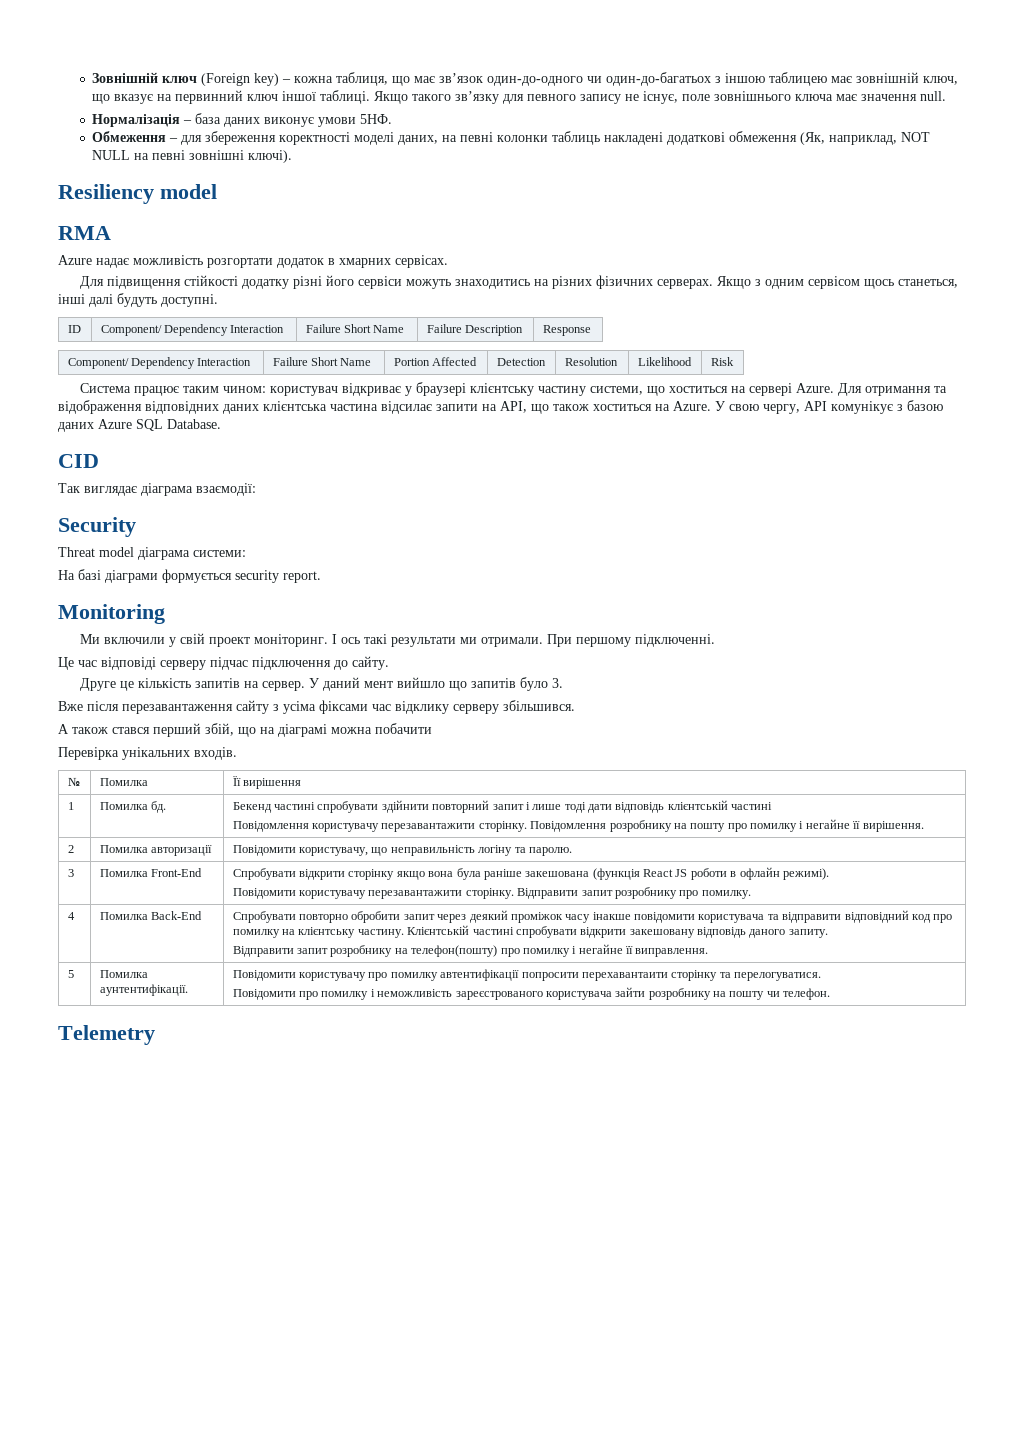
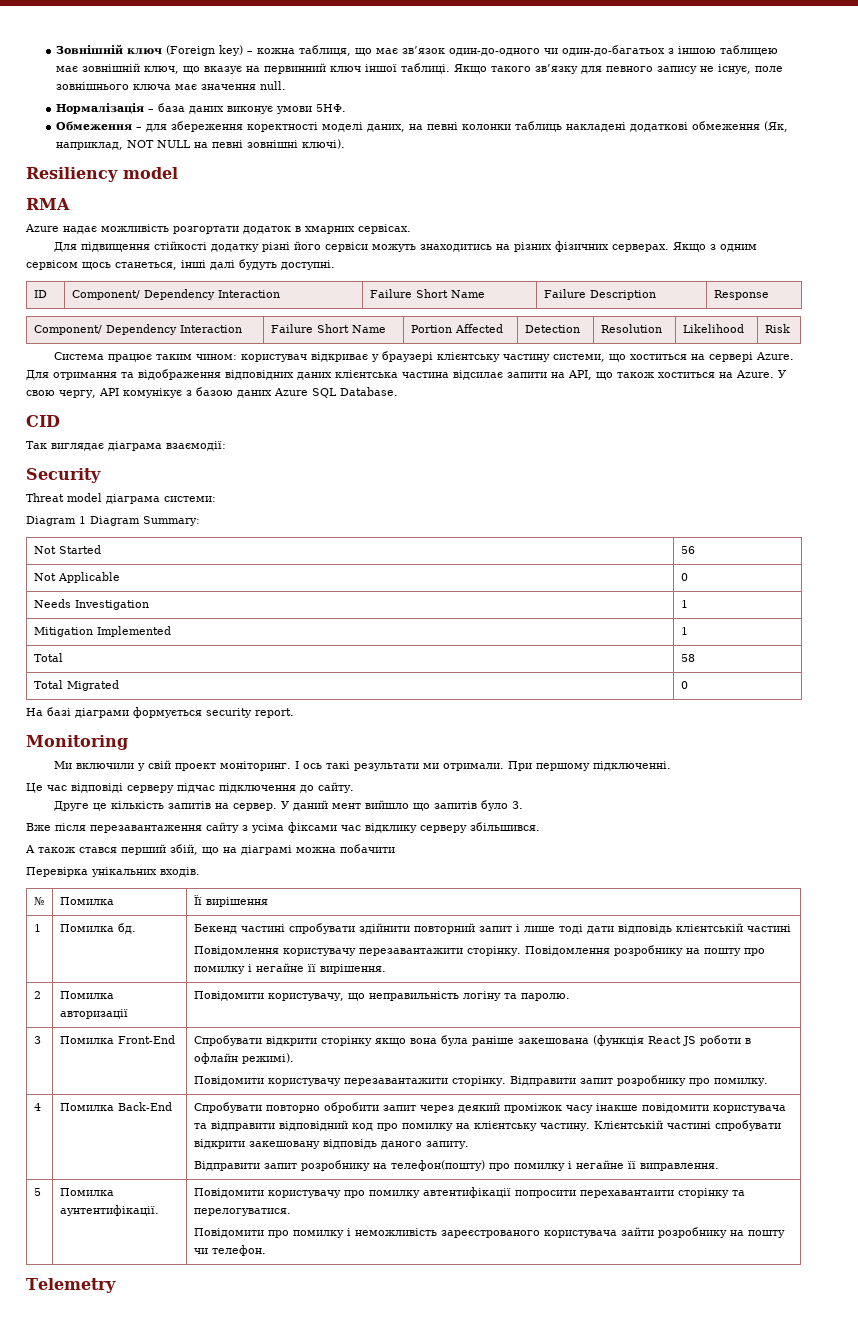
+ Diagram 1 Diagram Summary:
+ Not Started | 56
+ Not Applicable | 0
+ Needs Investigation | 1
+ Mitigation Implemented | 1
+ Total | 58
+ Total Migrated | 0

